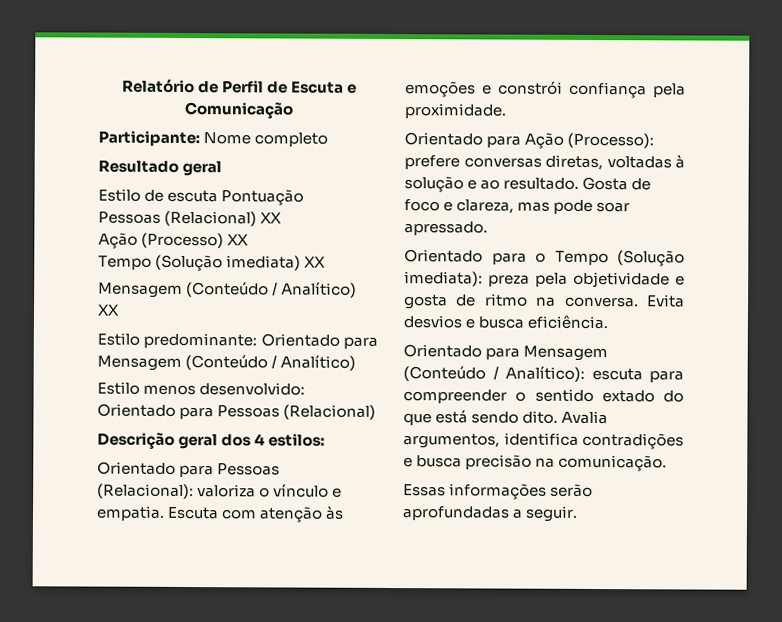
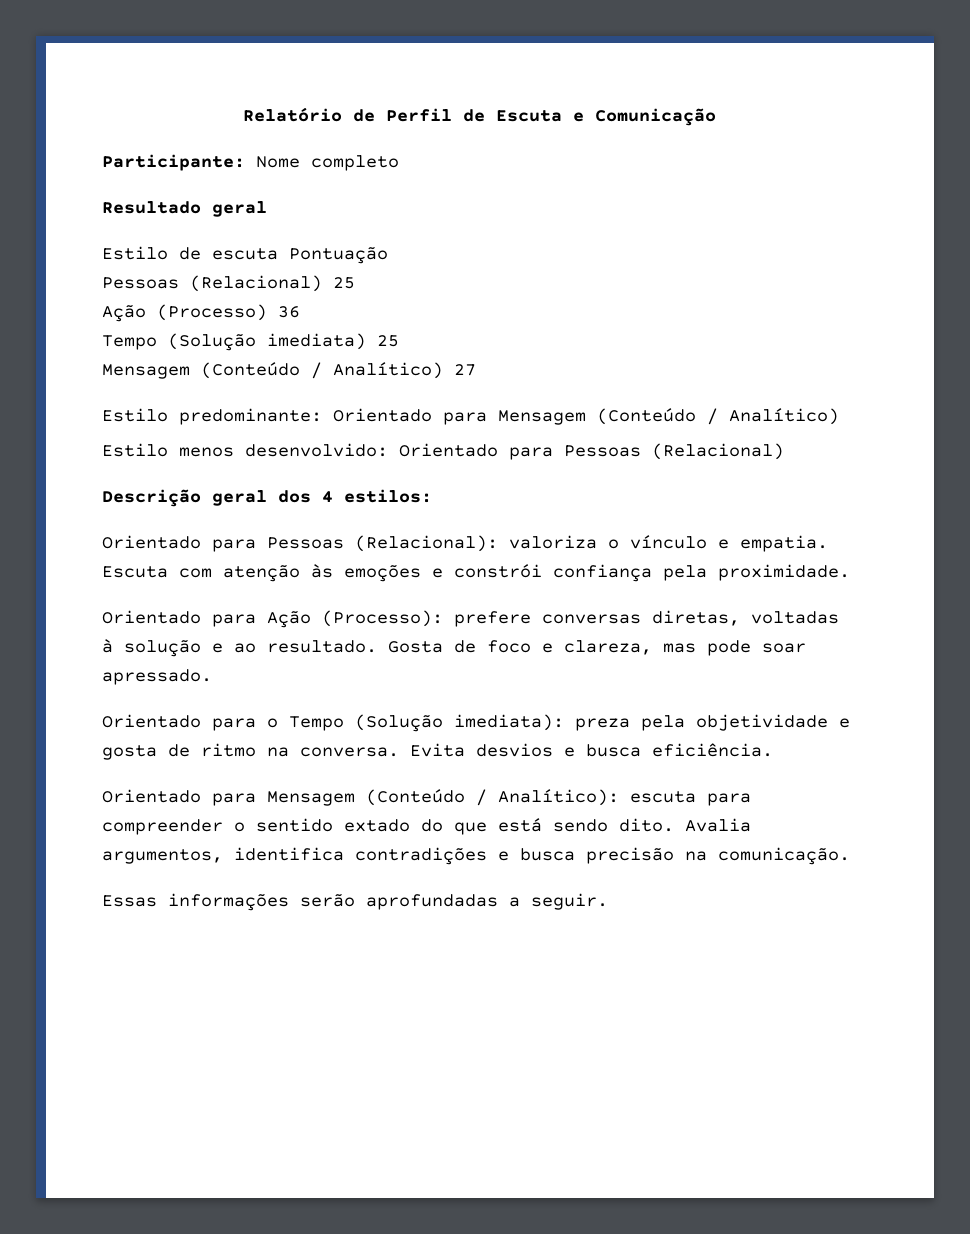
- Pessoas (Relacional) XX
+ Pessoas (Relacional) 25
- Ação (Processo) XX
+ Ação (Processo) 36
- Tempo (Solução imediata) XX
- Mensagem (Conteúdo / Analítico) XX
+ Tempo (Solução imediata) 25
+ Mensagem (Conteúdo / Analítico) 27

